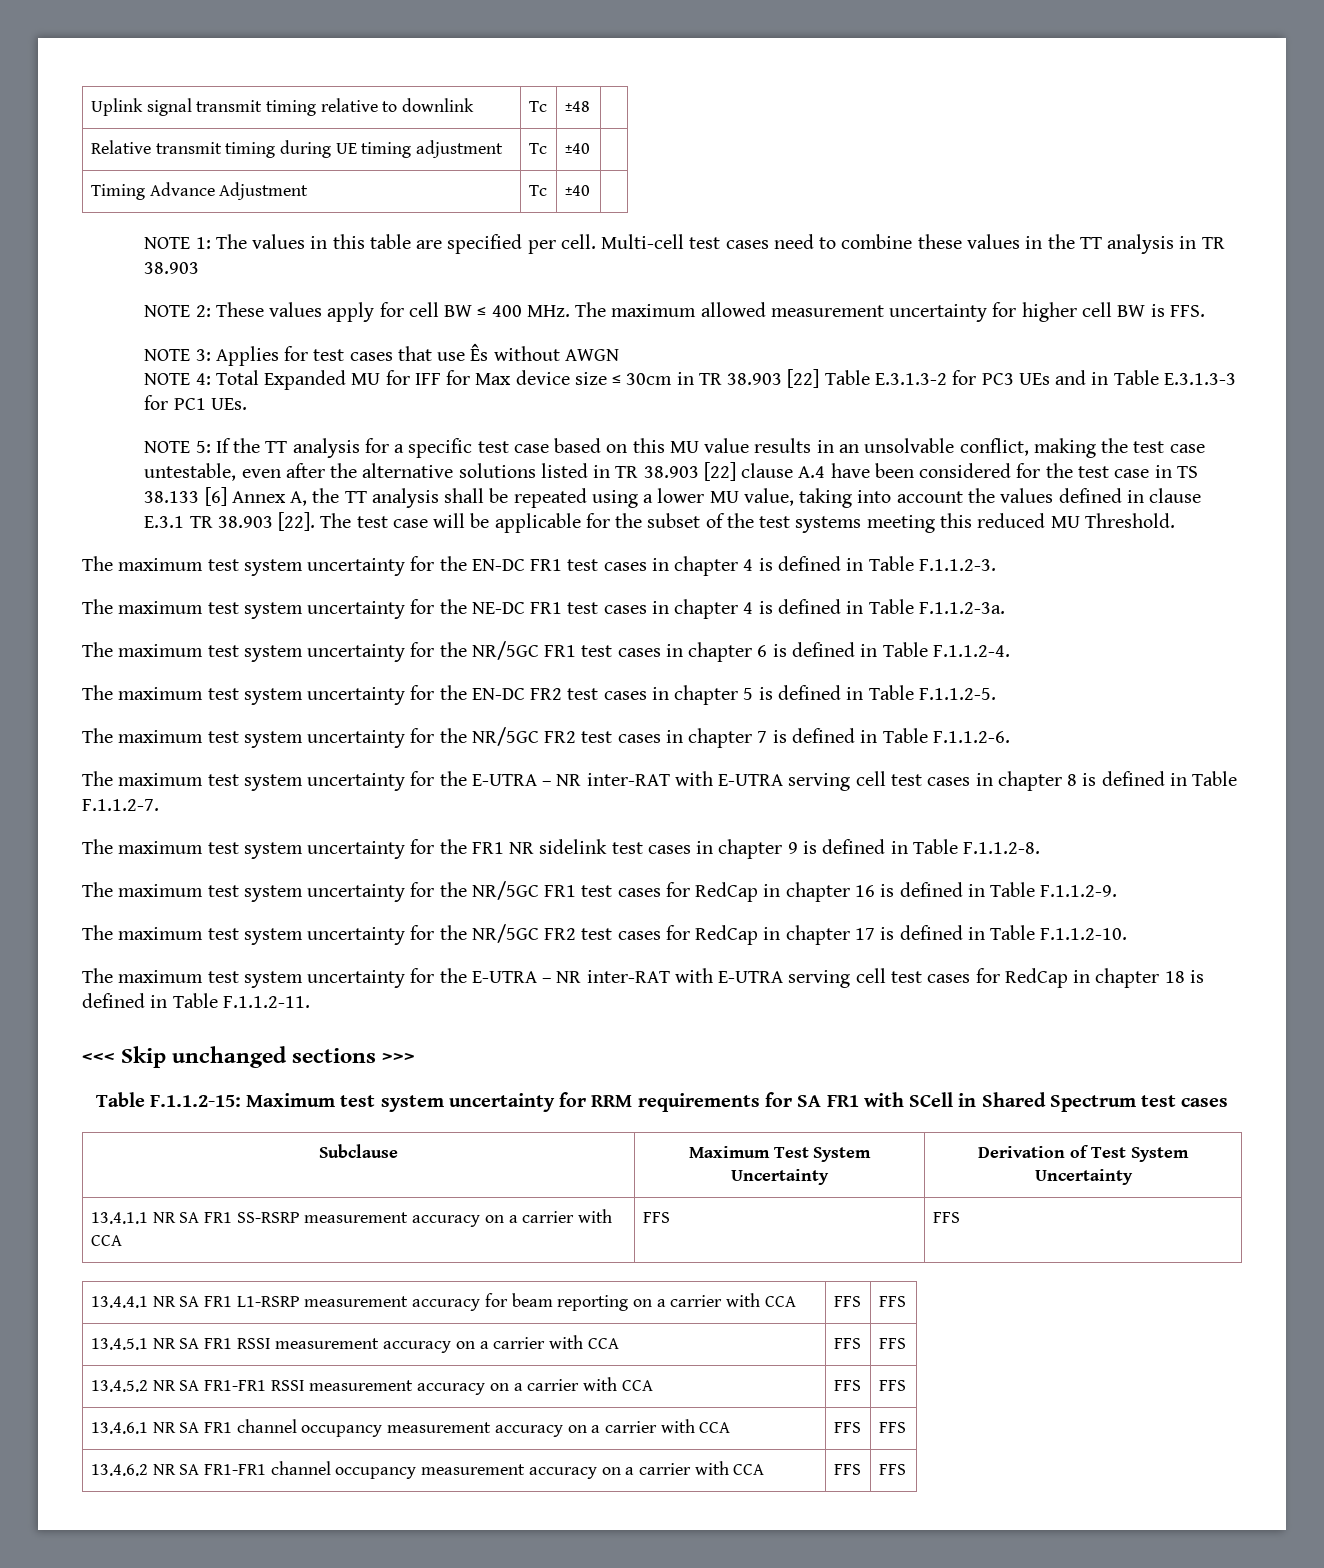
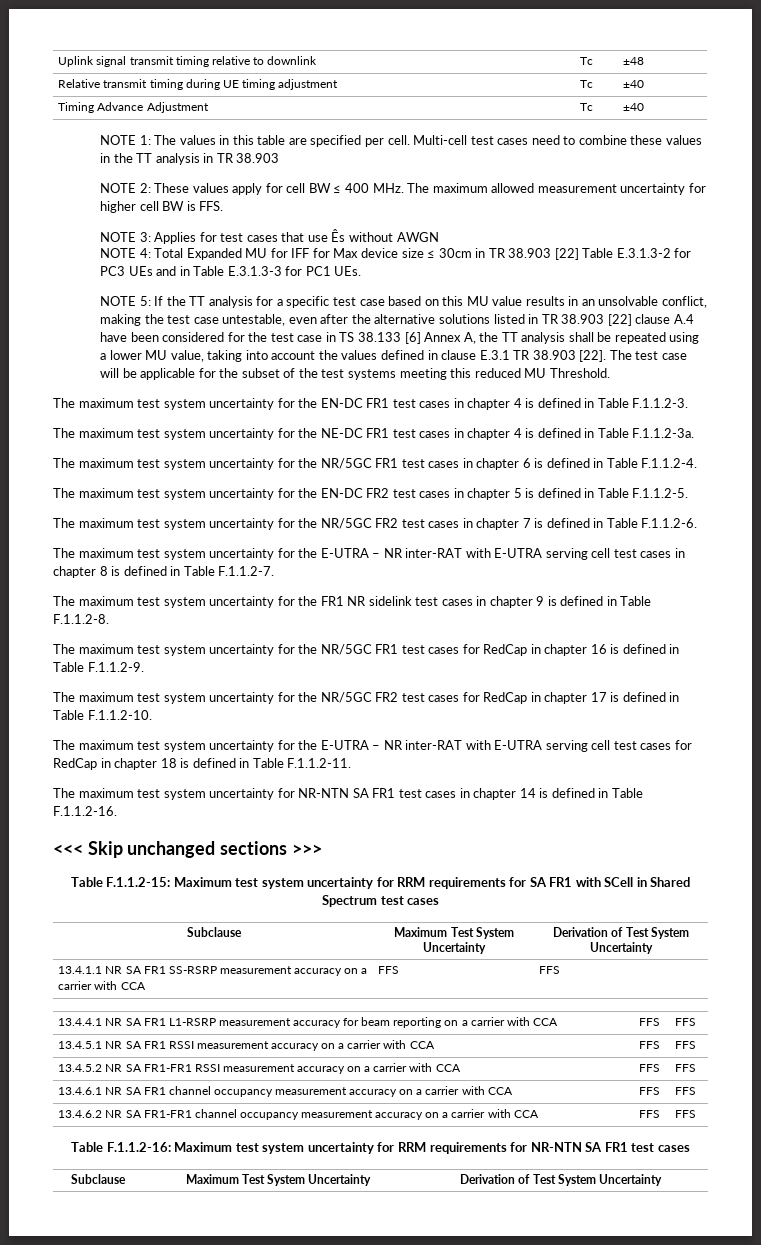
+ The maximum test system uncertainty for NR-NTN SA FR1 test cases in chapter 14 is defined in Table F.1.1.2-16.
+ Table F.1.1.2-16: Maximum test system uncertainty for RRM requirements for NR-NTN SA FR1 test cases
+ Subclause | Maximum Test System Uncertainty | Derivation of Test System Uncertainty

